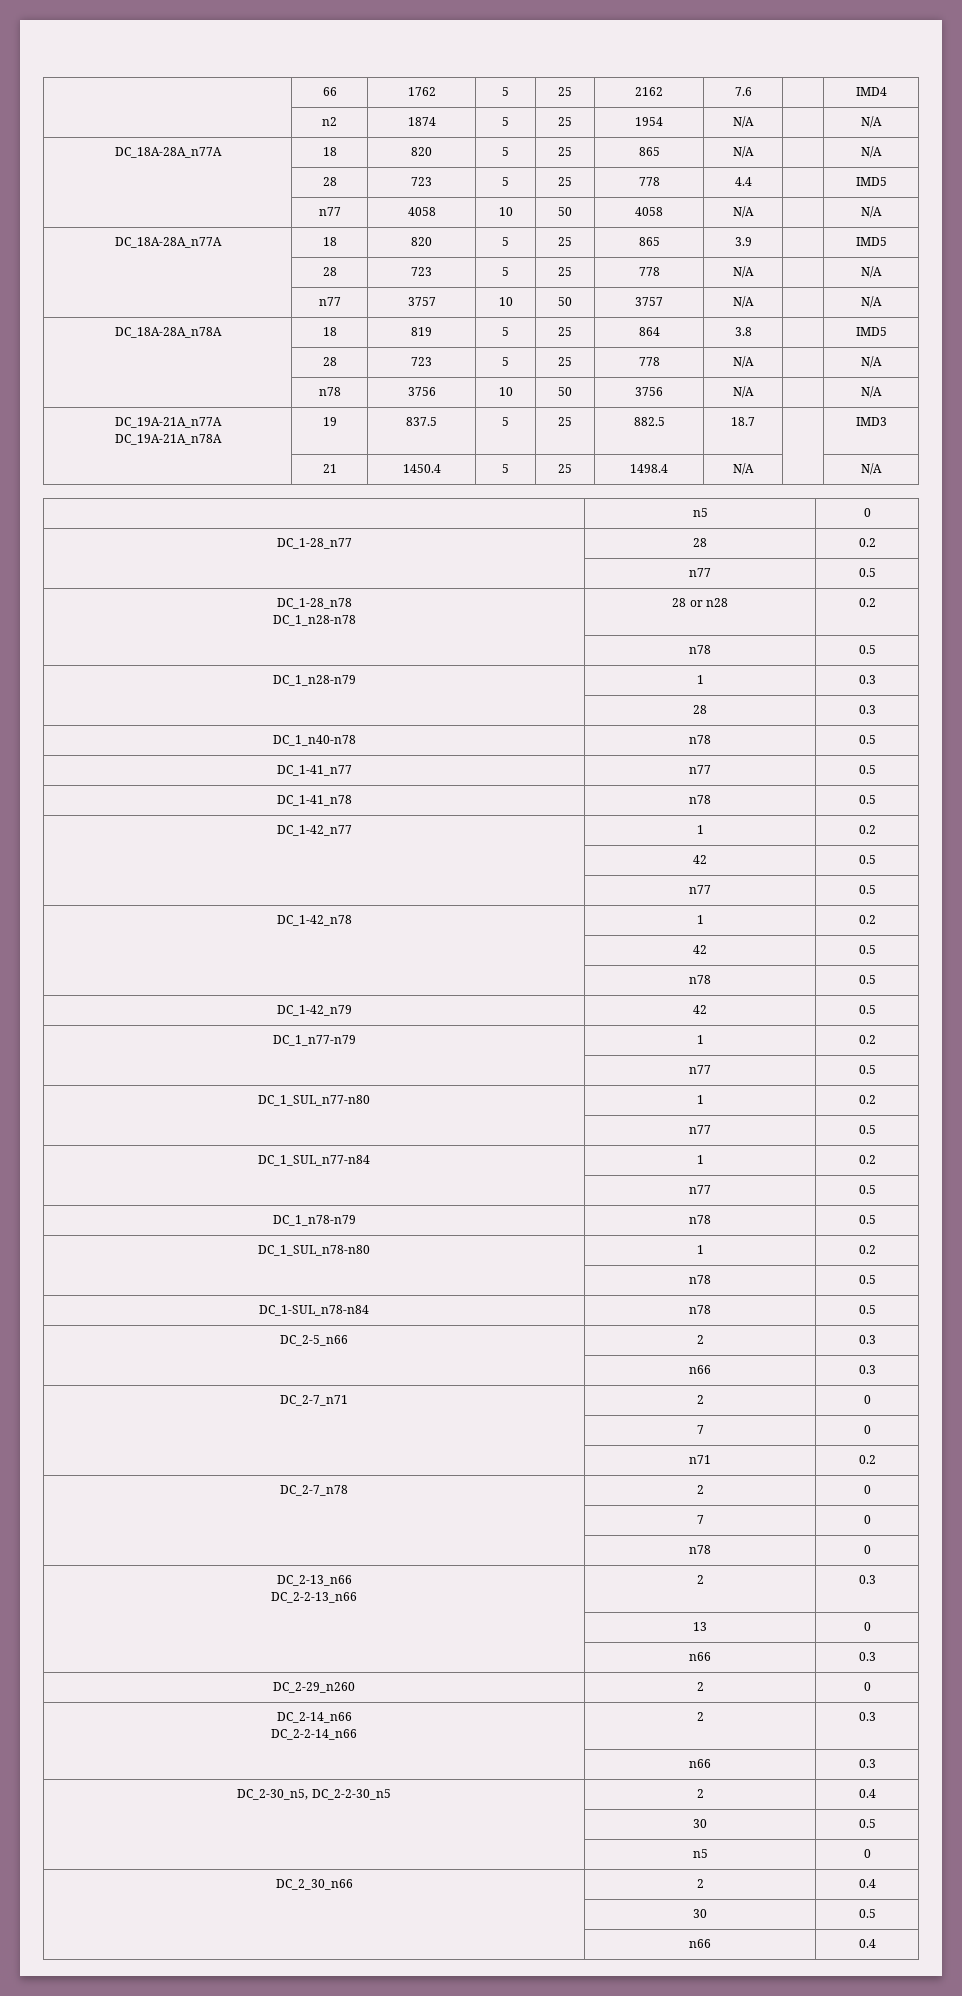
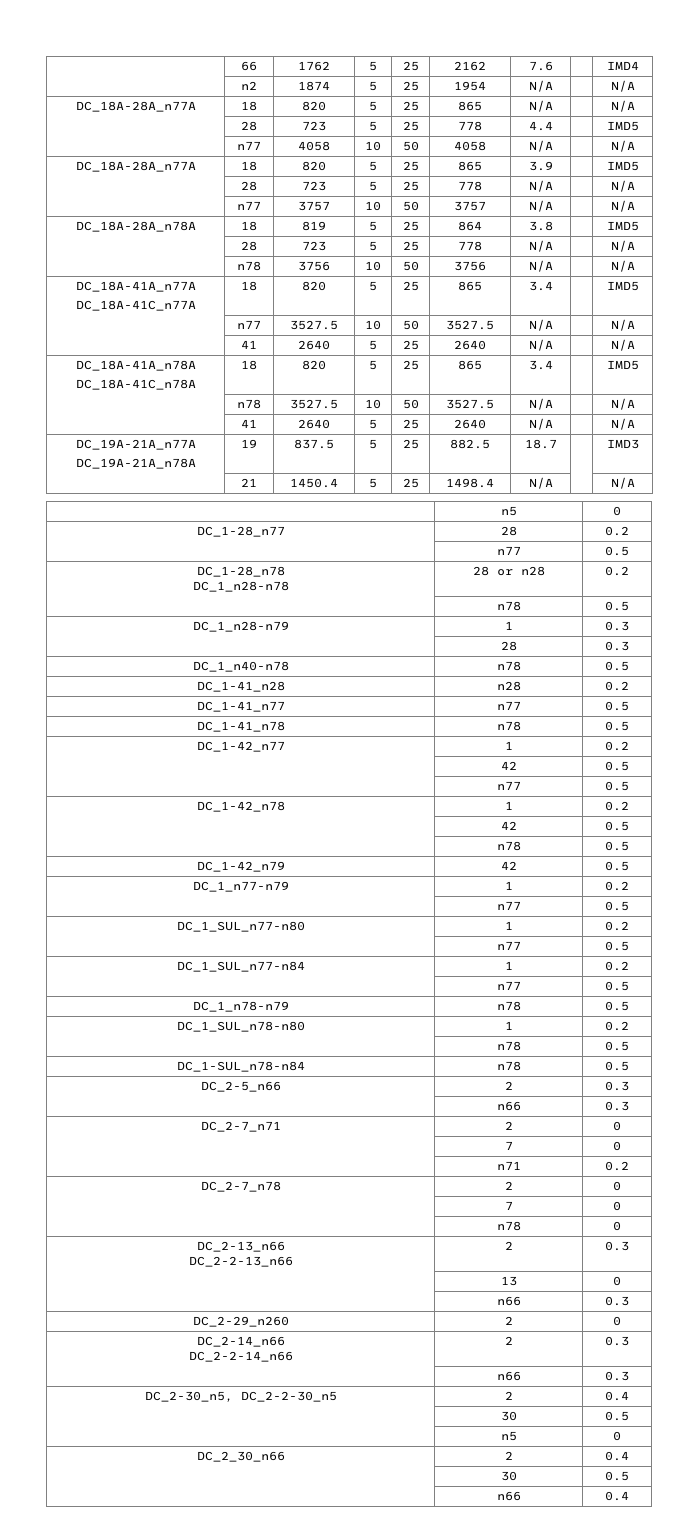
+ DC_18A-41A_n77A
+ DC_18A-41C_n77A | 18 | 820 | 5 | 25 | 865 | 3.4 | | IMD5
+ | n77 | 3527.5 | 10 | 50 | 3527.5 | N/A | | N/A
+ | 41 | 2640 | 5 | 25 | 2640 | N/A | | N/A
+ DC_18A-41A_n78A
+ DC_18A-41C_n78A | 18 | 820 | 5 | 25 | 865 | 3.4 | | IMD5
+ | n78 | 3527.5 | 10 | 50 | 3527.5 | N/A | | N/A
+ | 41 | 2640 | 5 | 25 | 2640 | N/A | | N/A
+ DC_1-41_n28 | n28 | 0.2

